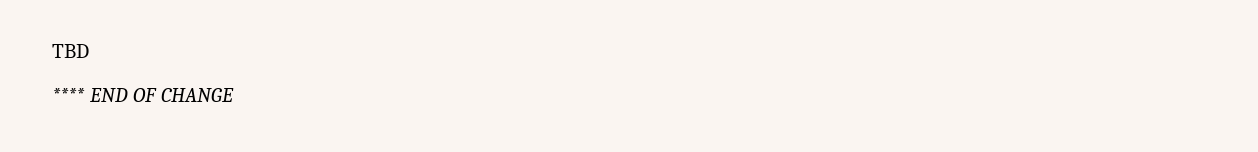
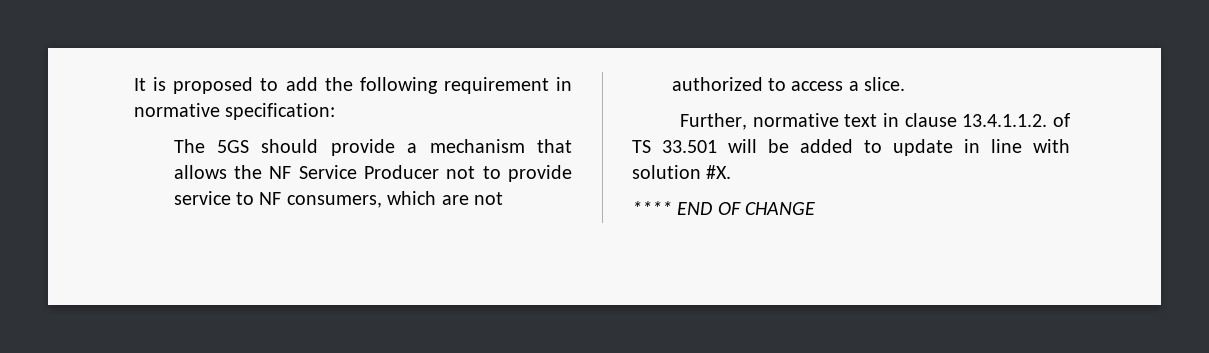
- TBD
+ It is proposed to add the following requirement in normative specification:
+ The 5GS should provide a mechanism that allows the NF Service Producer not to provide service to NF consumers, which are not authorized to access a slice.
+ Further, normative text in clause 13.4.1.1.2. of TS 33.501 will be added to update in line with solution #X.

